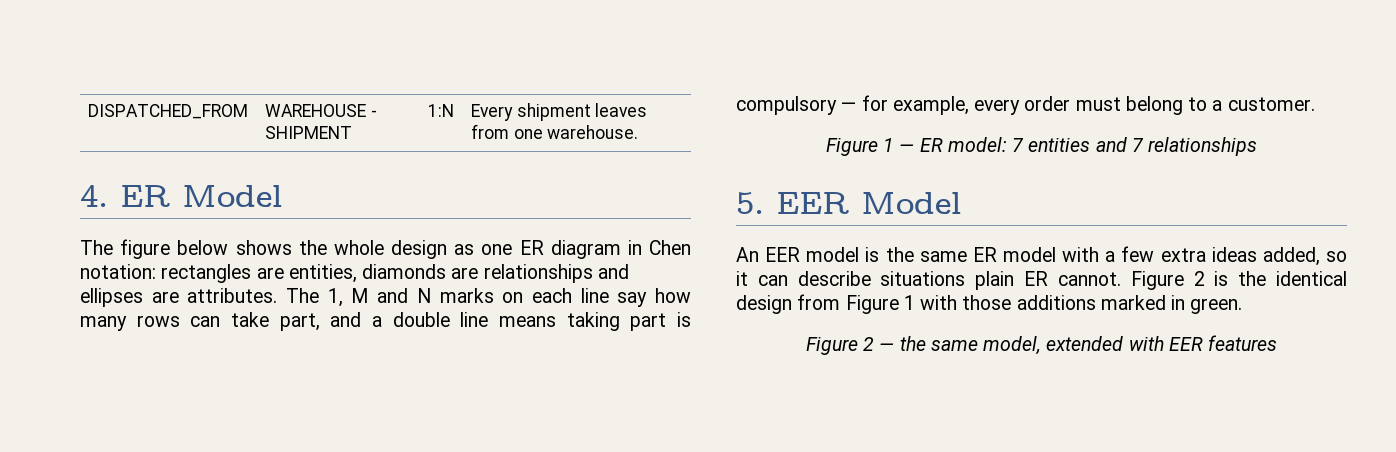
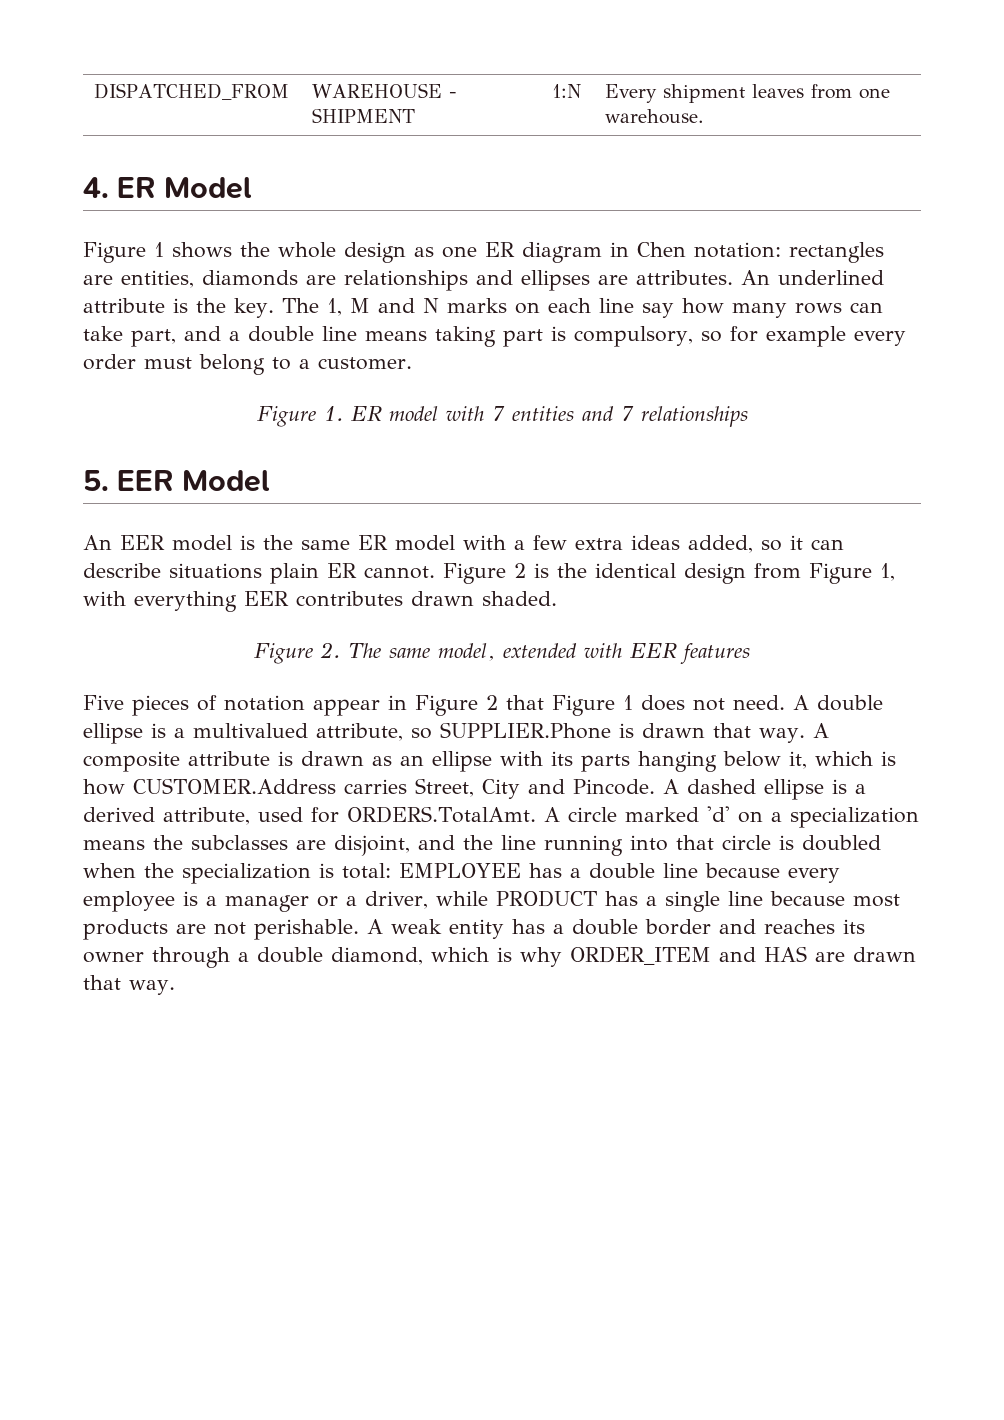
- The figure below shows the whole design as one ER diagram in Chen notation: rectangles are entities, diamonds are relationships and ellipses are attributes.
+ Figure 1 shows the whole design as one ER diagram in Chen notation: rectangles are entities, diamonds are relationships and ellipses are attributes.
+ An underlined attribute is the key.
- The 1, M and N marks on each line say how many rows can take part, and a double line means taking part is compulsory — for example, every order must belong to a customer.
+ The 1, M and N marks on each line say how many rows can take part, and a double line means taking part is compulsory, so for example every order must belong to a customer.
- Figure 1 — ER model: 7 entities and 7 relationships
+ Figure 1. ER model with 7 entities and 7 relationships
- Figure 2 is the identical design from Figure 1 with those additions marked in green.
- Figure 2 — the same model, extended with EER features
+ Figure 2 is the identical design from Figure 1, with everything EER contributes drawn shaded.
+ Figure 2. The same model, extended with EER features
+ Five pieces of notation appear in Figure 2 that Figure 1 does not need. A double ellipse is a multivalued attribute, so SUPPLIER.Phone is drawn that way. A composite attribute is drawn as an ellipse with its parts hanging below it, which is how CUSTOMER.Address carries Street, City and Pincode. A dashed ellipse is a derived attribute, used for ORDERS.TotalAmt. A circle marked 'd' on a specialization means the subclasses are disjoint, and the line running into that circle is doubled when the specialization is total: EMPLOYEE has a double line because every employee is a manager or a driver, while PRODUCT has a single line because most products are not perishable. A weak entity has a double border and reaches its owner through a double diamond, which is why ORDER_ITEM and HAS are drawn that way.

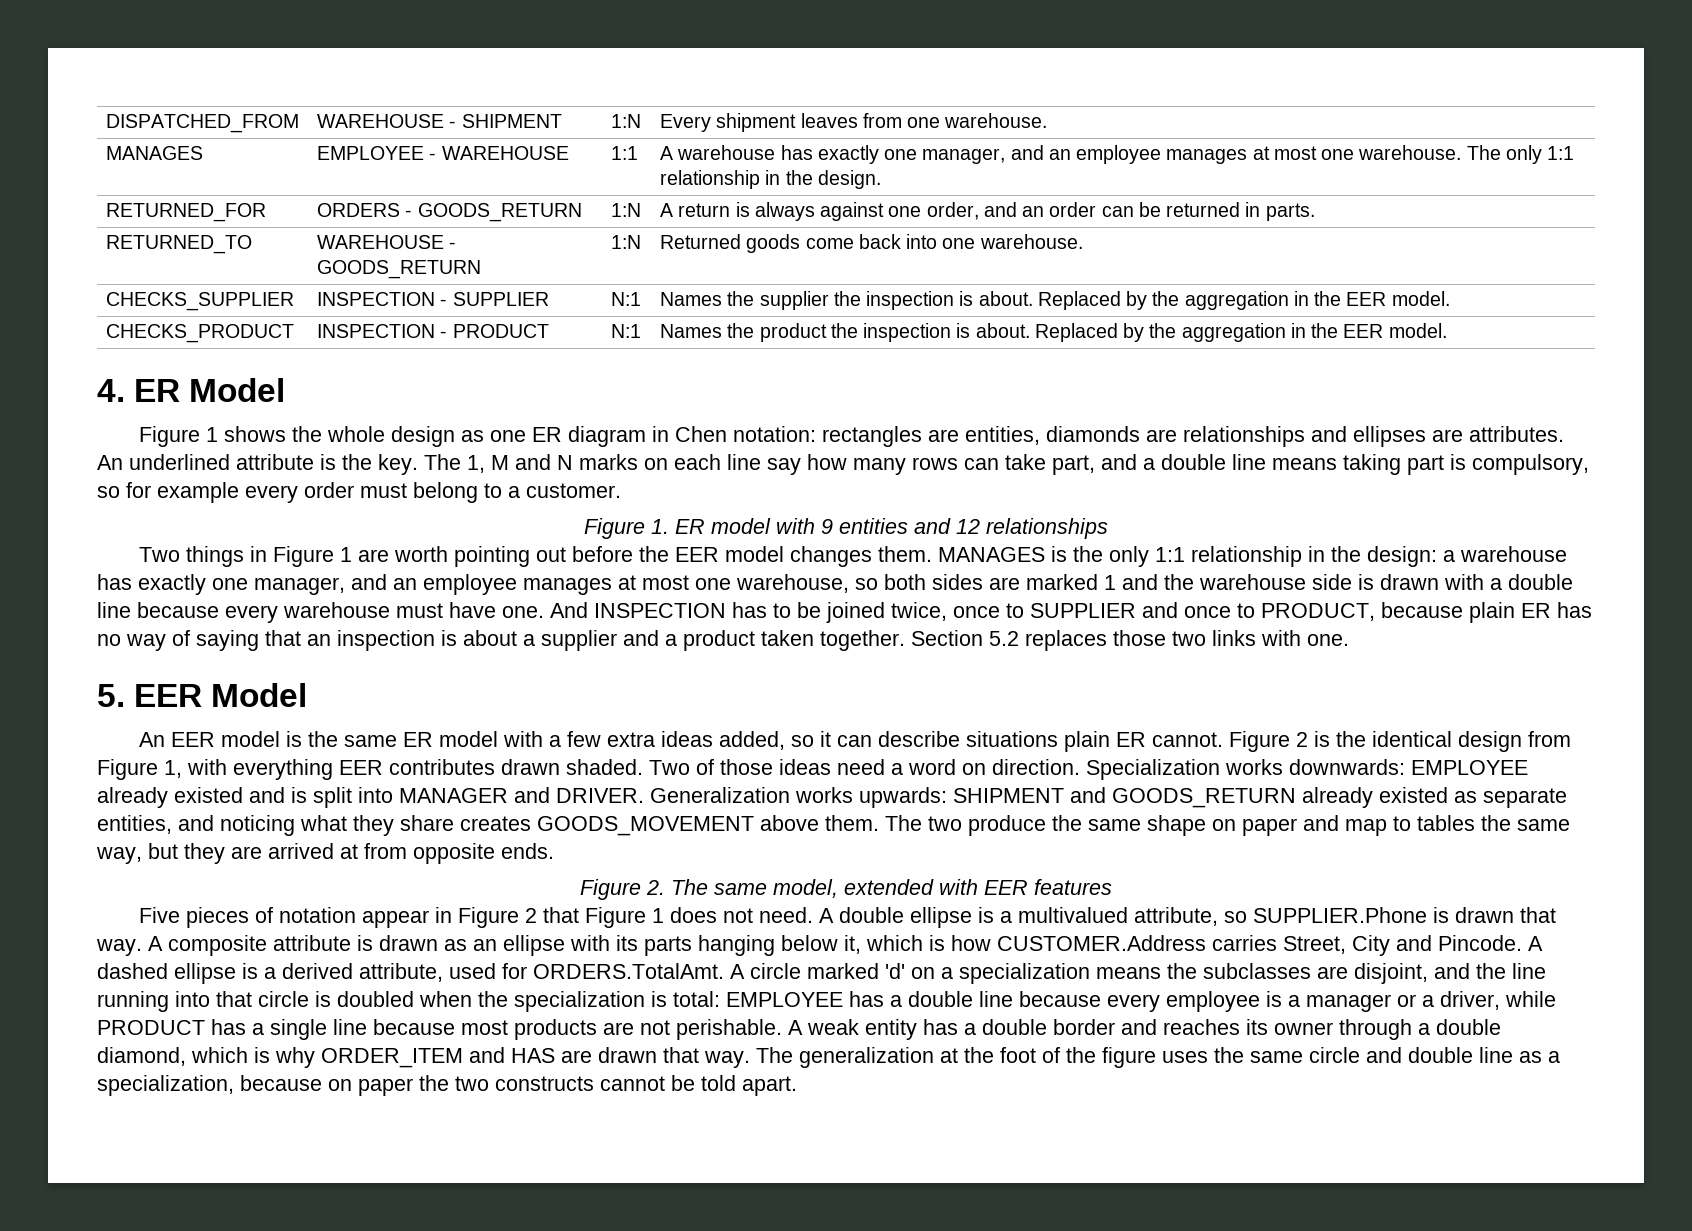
+ MANAGES | EMPLOYEE - WAREHOUSE | 1:1 | A warehouse has exactly one manager, and an employee manages at most one warehouse. The only 1:1 relationship in the design.
+ RETURNED_FOR | ORDERS - GOODS_RETURN | 1:N | A return is always against one order, and an order can be returned in parts.
+ RETURNED_TO | WAREHOUSE - GOODS_RETURN | 1:N | Returned goods come back into one warehouse.
+ CHECKS_SUPPLIER | INSPECTION - SUPPLIER | N:1 | Names the supplier the inspection is about. Replaced by the aggregation in the EER model.
+ CHECKS_PRODUCT | INSPECTION - PRODUCT | N:1 | Names the product the inspection is about. Replaced by the aggregation in the EER model.
- Figure 1. ER model with 7 entities and 7 relationships
+ Figure 1. ER model with 9 entities and 12 relationships
+ Two things in Figure 1 are worth pointing out before the EER model changes them. MANAGES is the only 1:1 relationship in the design: a warehouse has exactly one manager, and an employee manages at most one warehouse, so both sides are marked 1 and the warehouse side is drawn with a double line because every warehouse must have one. And INSPECTION has to be joined twice, once to SUPPLIER and once to PRODUCT, because plain ER has no way of saying that an inspection is about a supplier and a product taken together. Section 5.2 replaces those two links with one.
+ Two of those ideas need a word on direction. Specialization works downwards: EMPLOYEE already existed and is split into MANAGER and DRIVER. Generalization works upwards: SHIPMENT and GOODS_RETURN already existed as separate entities, and noticing what they share creates GOODS_MOVEMENT above them. The two produce the same shape on paper and map to tables the same way, but they are arrived at from opposite ends.
+ The generalization at the foot of the figure uses the same circle and double line as a specialization, because on paper the two constructs cannot be told apart.

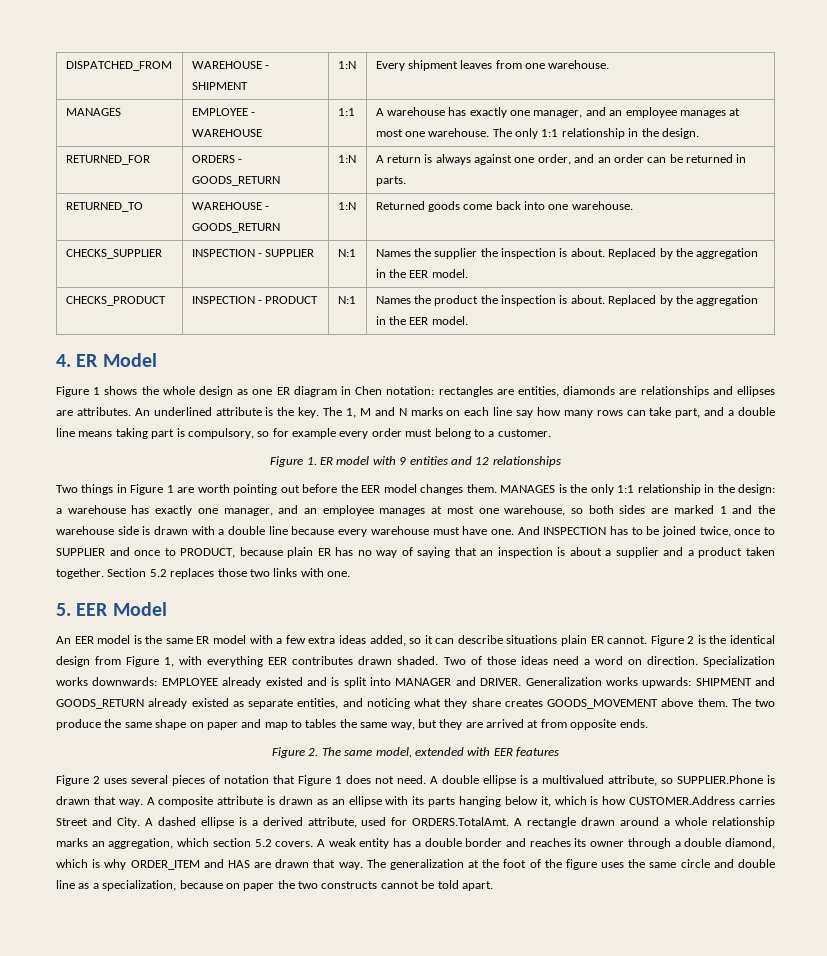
- Five pieces of notation appear in Figure 2 that Figure 1 does not need.
+ Figure 2 uses several pieces of notation that Figure 1 does not need.
- A composite attribute is drawn as an ellipse with its parts hanging below it, which is how CUSTOMER.Address carries Street, City and Pincode.
+ A composite attribute is drawn as an ellipse with its parts hanging below it, which is how CUSTOMER.Address carries Street and City.
- A dashed ellipse is a derived attribute, used for ORDERS.TotalAmt. A circle marked 'd' on a specialization means the subclasses are disjoint, and the line running into that circle is doubled when the specialization is total: EMPLOYEE has a double line because every employee is a manager or a driver, while PRODUCT has a single line because most products are not perishable.
+ A dashed ellipse is a derived attribute, used for ORDERS.TotalAmt. A rectangle drawn around a whole relationship marks an aggregation, which section 5.2 covers.

